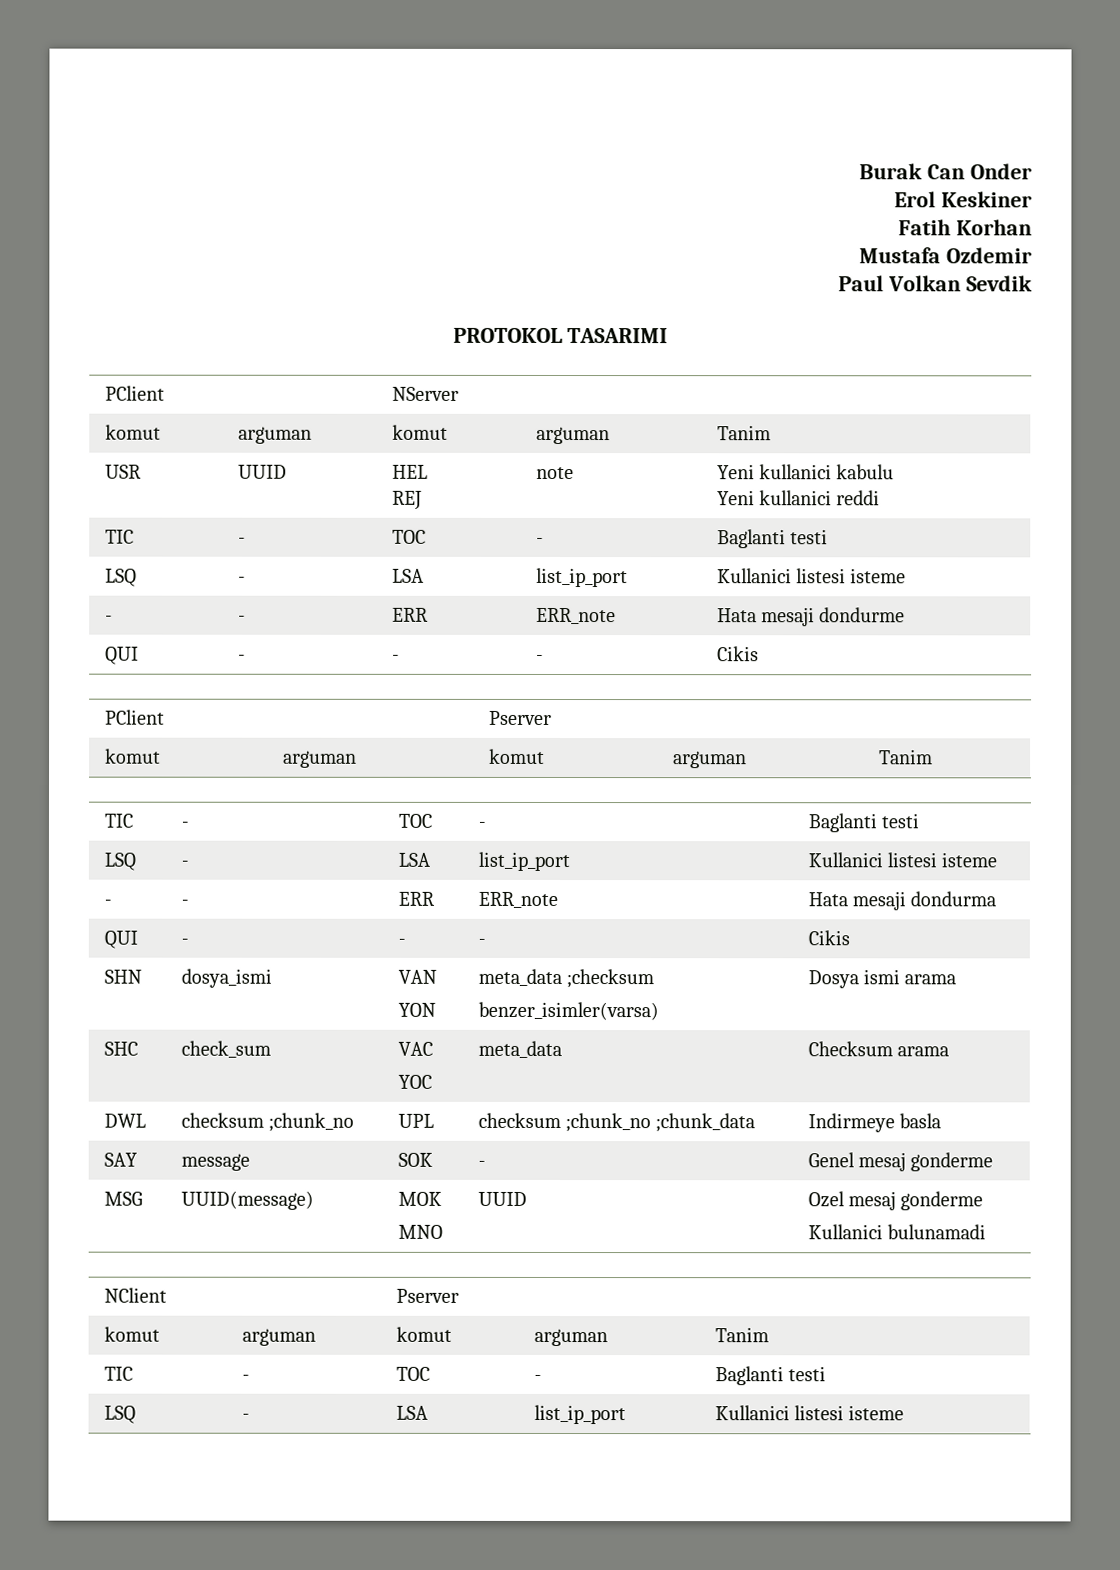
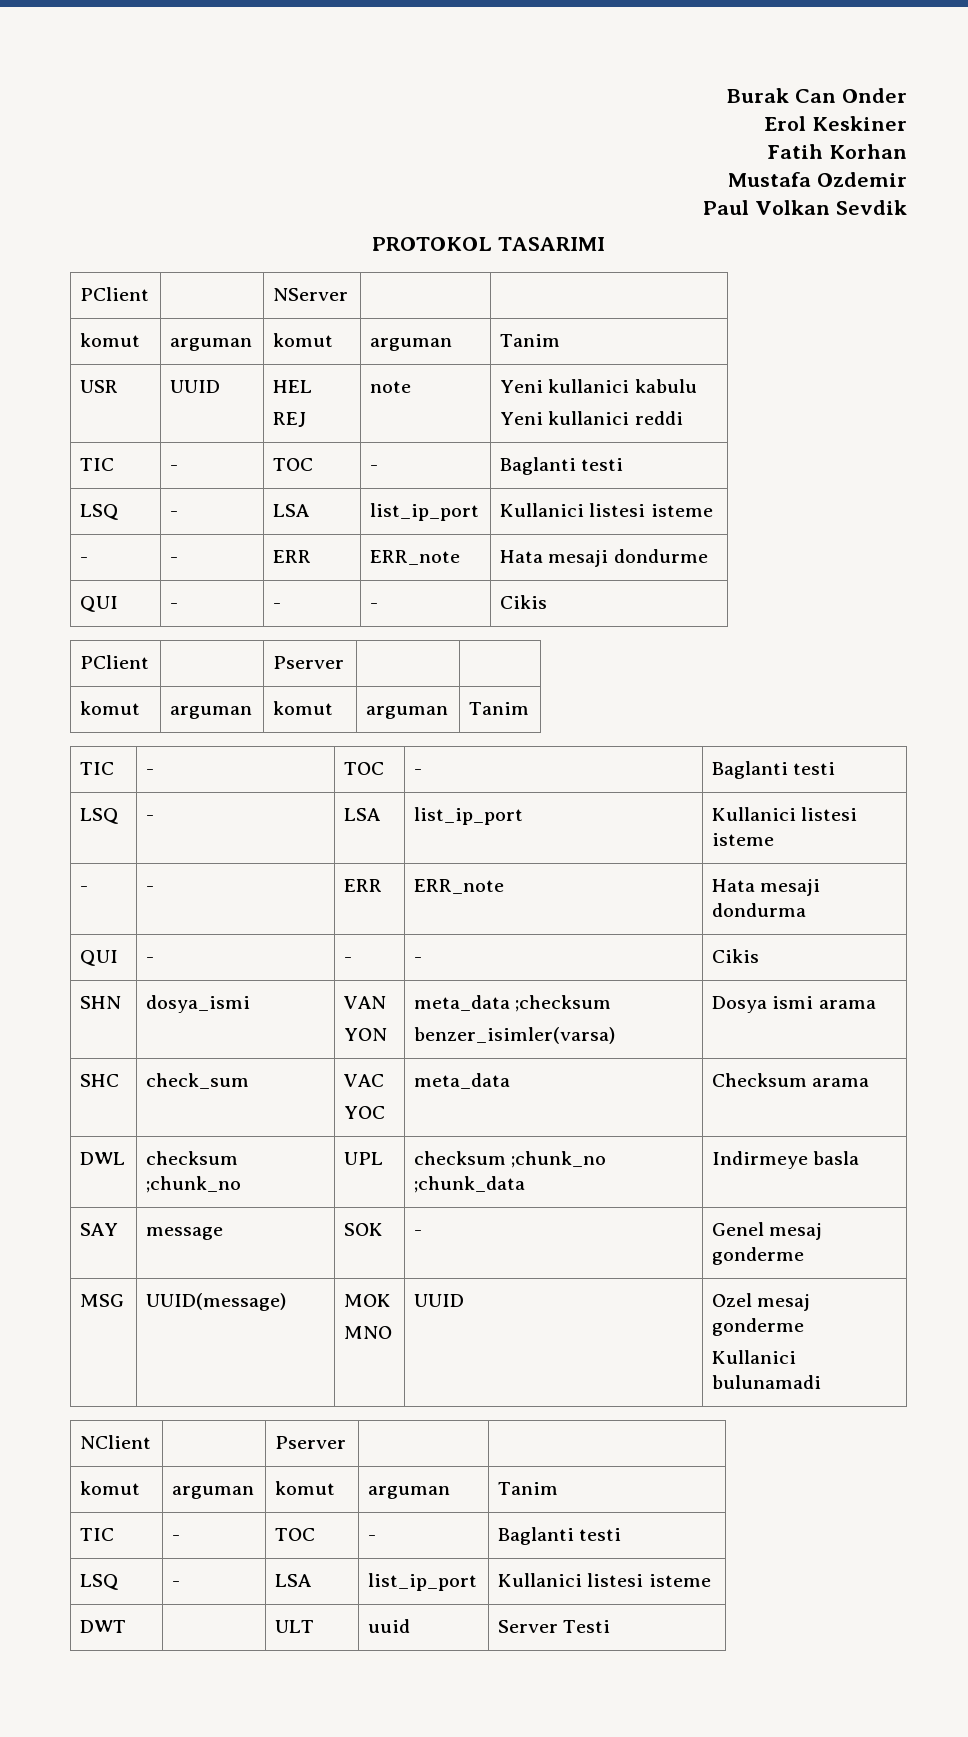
+ DWT | | ULT | uuid | Server Testi

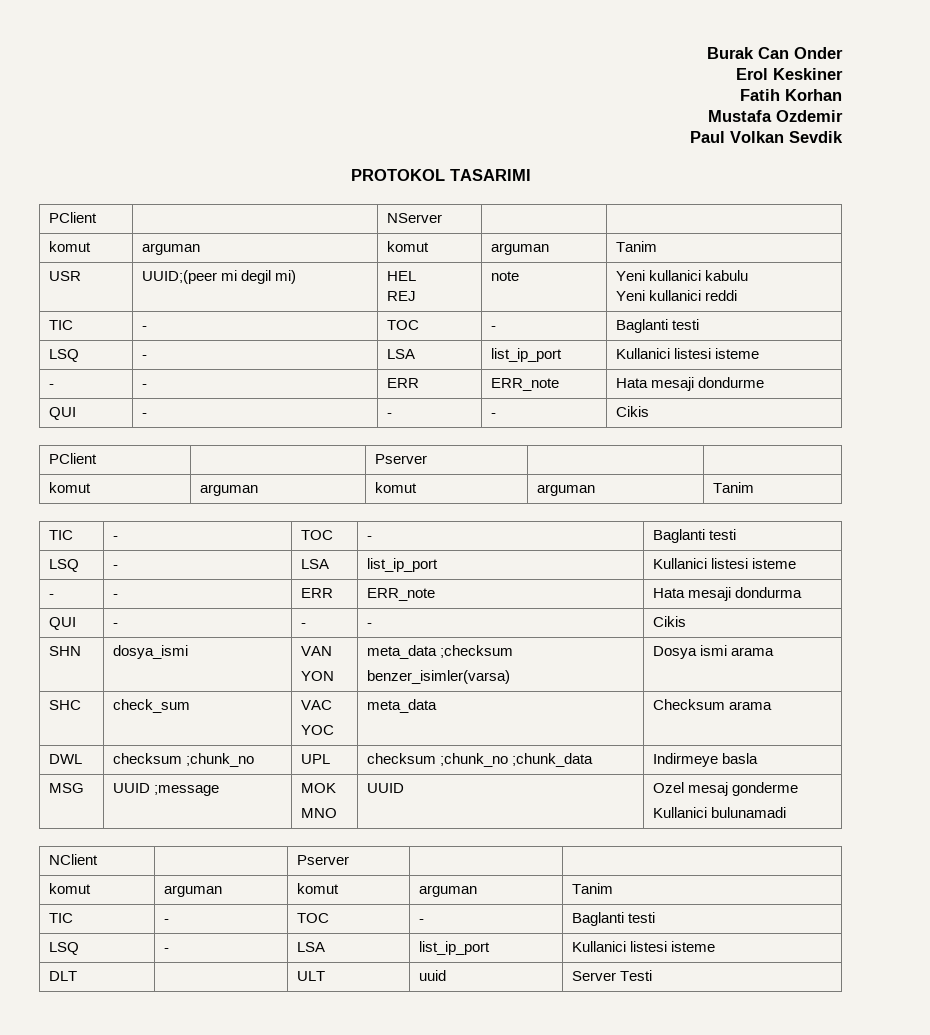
- USR | UUID | HEL
+ USR | UUID;(peer mi degil mi) | HEL
- SAY | message | SOK | - | Genel mesaj gonderme
- MSG | UUID(message) | MOK
+ MSG | UUID ;message | MOK
- DWT | | ULT | uuid | Server Testi
+ DLT | | ULT | uuid | Server Testi

